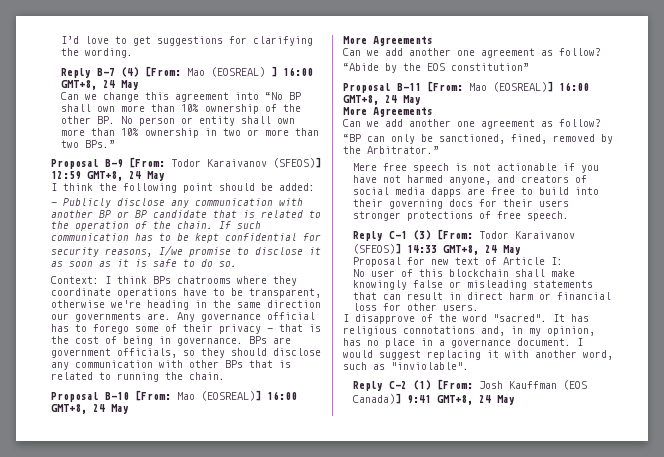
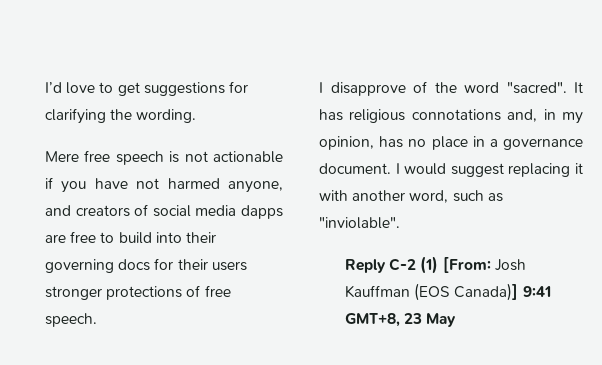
- Reply B-7 (4) [From: Mao (EOSREAL) ] 16:00 GMT+8, 24 May
- Can we change this agreement into “No BP shall own more than 10% ownership of the other BP. No person or entity shall own more than 10% ownership in two or more than two BPs.”
- Proposal B-9 [From: Todor Karaivanov (SFEOS)] 12:59 GMT+8, 24 May
- I think the following point should be added:
- - Publicly disclose any communication with another BP or BP candidate that is related to the operation of the chain. If such communication has to be kept confidential for security reasons, I/we promise to disclose it as soon as it is safe to do so.
- Context: I think BPs chatrooms where they coordinate operations have to be transparent, otherwise we're heading in the same direction our governments are. Any governance official has to forego some of their privacy - that is the cost of being in governance. BPs are government officials, so they should disclose any communication with other BPs that is related to running the chain.
- Proposal B-10 [From: Mao (EOSREAL)] 16:00 GMT+8, 24 May
- More Agreements
- Can we add another one agreement as follow?
- “Abide by the EOS constitution”
- Proposal B-11 [From: Mao (EOSREAL)] 16:00 GMT+8, 24 May
- More Agreements
- Can we add another one agreement as follow?
- “BP can only be sanctioned, fined, removed by the Arbitrator.”
- Reply C-1 (3) [From: Todor Karaivanov (SFEOS)] 14:33 GMT+8, 24 May
- Proposal for new text of Article I:
- No user of this blockchain shall make knowingly false or misleading statements that can result in direct harm or financial loss for other users.
- Reply C-2 (1) [From: Josh Kauffman (EOS Canada)] 9:41 GMT+8, 24 May
+ Reply C-2 (1) [From: Josh Kauffman (EOS Canada)] 9:41 GMT+8, 23 May

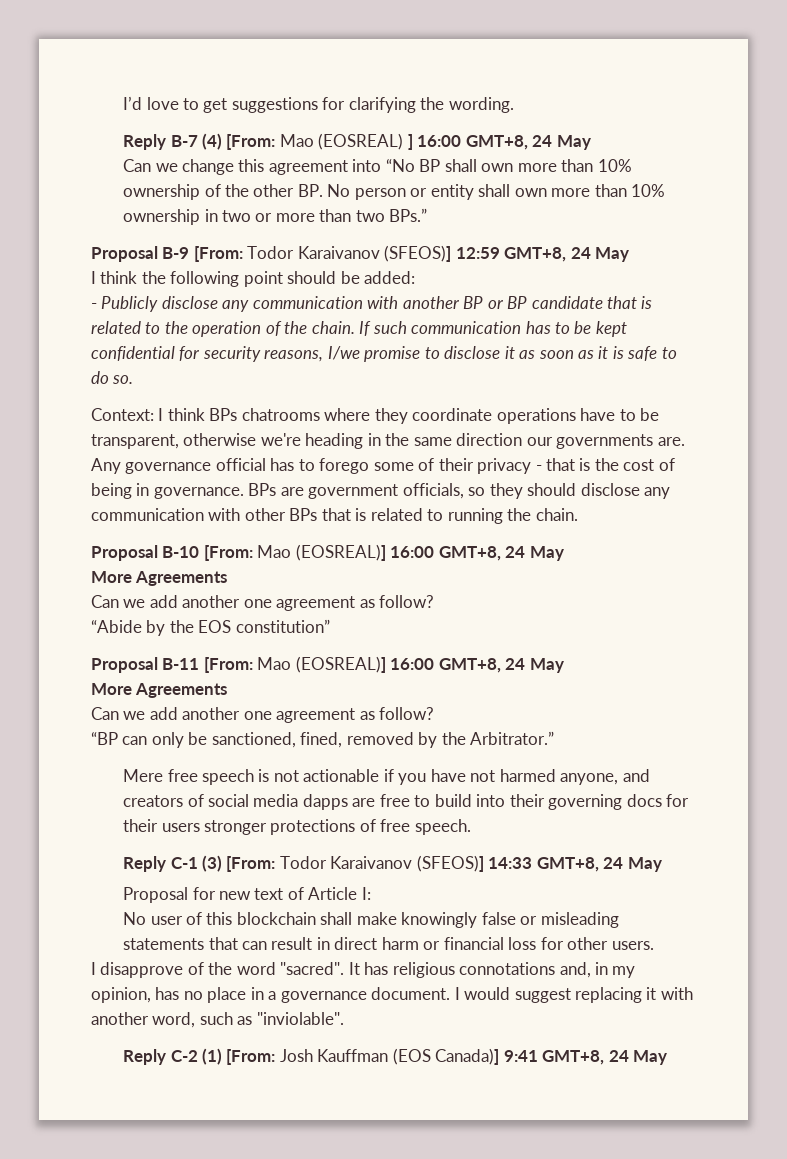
+ Reply B-7 (4) [From: Mao (EOSREAL) ] 16:00 GMT+8, 24 May
+ Can we change this agreement into “No BP shall own more than 10% ownership of the other BP. No person or entity shall own more than 10% ownership in two or more than two BPs.”
+ Proposal B-9 [From: Todor Karaivanov (SFEOS)] 12:59 GMT+8, 24 May
+ I think the following point should be added:
+ - Publicly disclose any communication with another BP or BP candidate that is related to the operation of the chain. If such communication has to be kept confidential for security reasons, I/we promise to disclose it as soon as it is safe to do so.
+ Context: I think BPs chatrooms where they coordinate operations have to be transparent, otherwise we're heading in the same direction our governments are. Any governance official has to forego some of their privacy - that is the cost of being in governance. BPs are government officials, so they should disclose any communication with other BPs that is related to running the chain.
+ Proposal B-10 [From: Mao (EOSREAL)] 16:00 GMT+8, 24 May
+ More Agreements
+ Can we add another one agreement as follow?
+ “Abide by the EOS constitution”
+ Proposal B-11 [From: Mao (EOSREAL)] 16:00 GMT+8, 24 May
+ More Agreements
+ Can we add another one agreement as follow?
+ “BP can only be sanctioned, fined, removed by the Arbitrator.”
+ Reply C-1 (3) [From: Todor Karaivanov (SFEOS)] 14:33 GMT+8, 24 May
+ Proposal for new text of Article I:
+ No user of this blockchain shall make knowingly false or misleading statements that can result in direct harm or financial loss for other users.
- Reply C-2 (1) [From: Josh Kauffman (EOS Canada)] 9:41 GMT+8, 23 May
+ Reply C-2 (1) [From: Josh Kauffman (EOS Canada)] 9:41 GMT+8, 24 May

